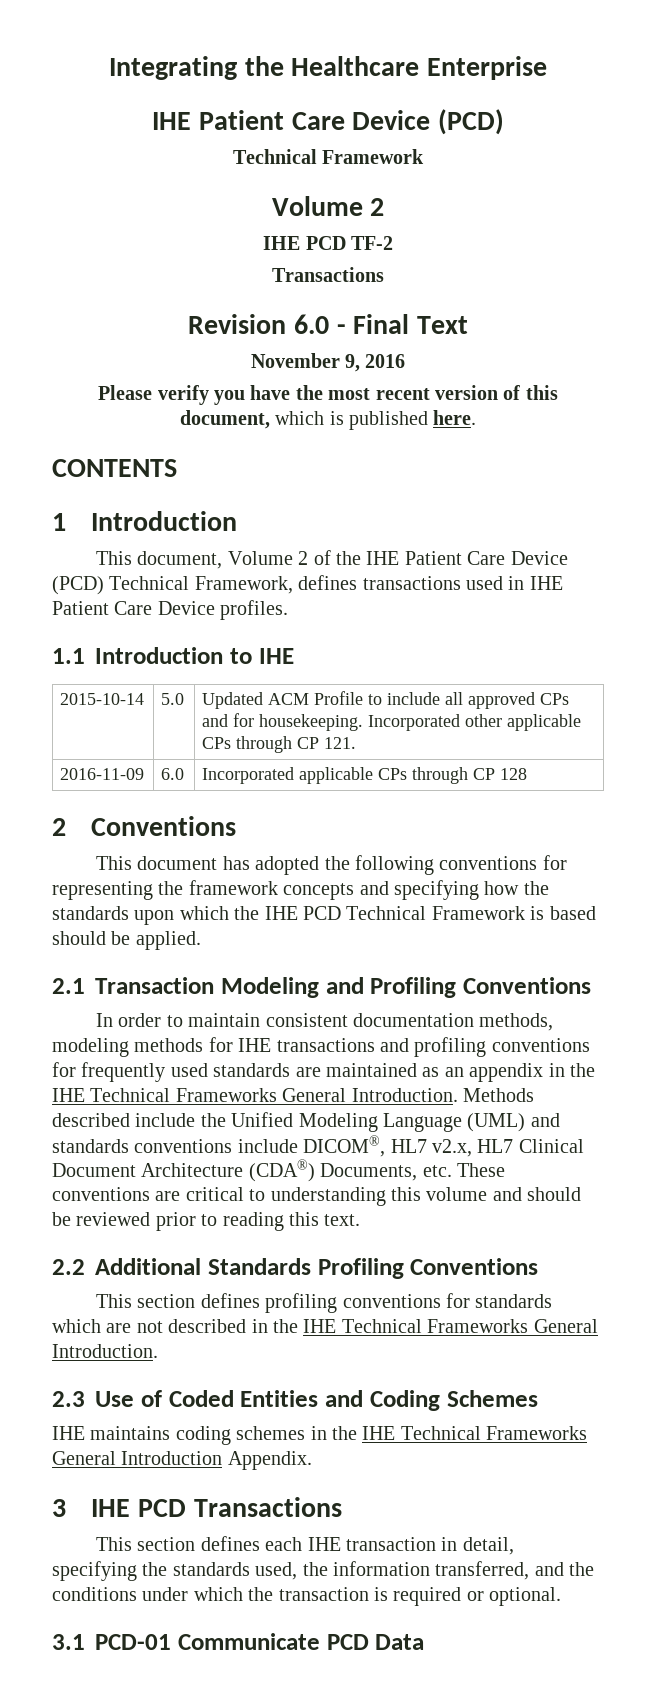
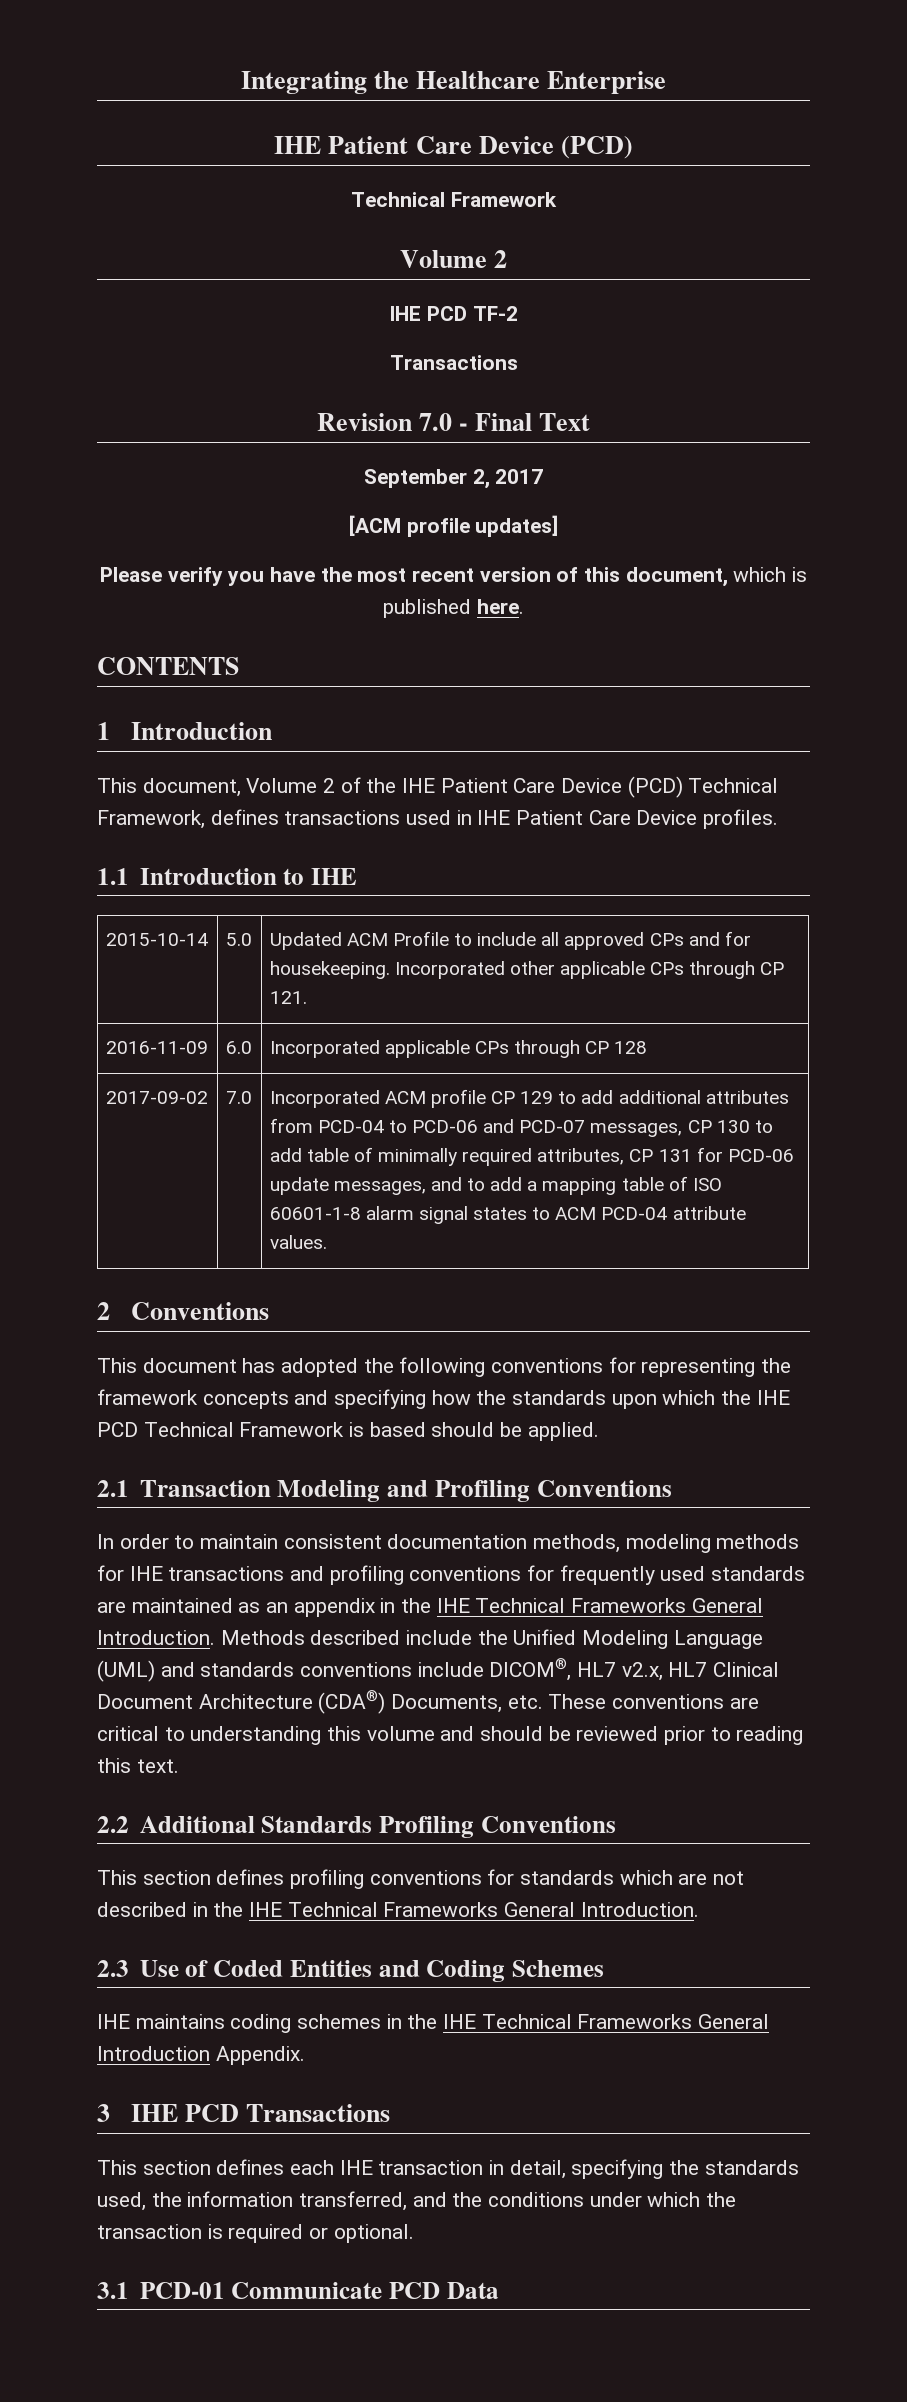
- Revision 6.0 - Final Text
+ Revision 7.0 - Final Text
- November 9, 2016
+ September 2, 2017
+ [ACM profile updates]
+ 2017-09-02 | 7.0 | Incorporated ACM profile CP 129 to add additional attributes from PCD-04 to PCD-06 and PCD-07 messages, CP 130 to add table of minimally required attributes, CP 131 for PCD-06 update messages, and to add a mapping table of ISO 60601-1-8 alarm signal states to ACM PCD-04 attribute values.

